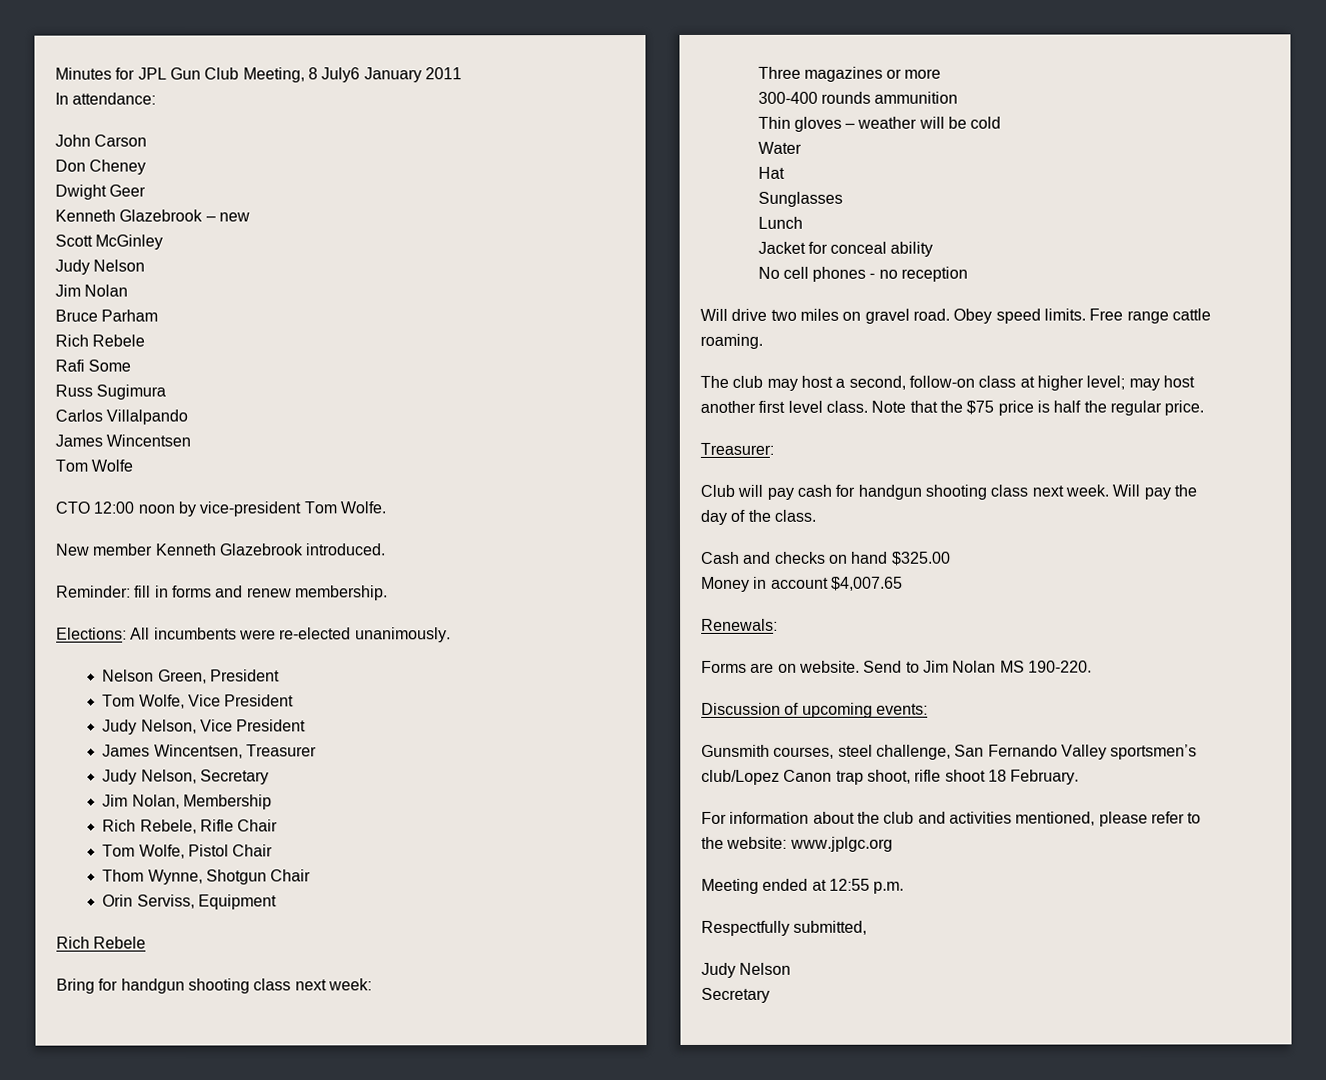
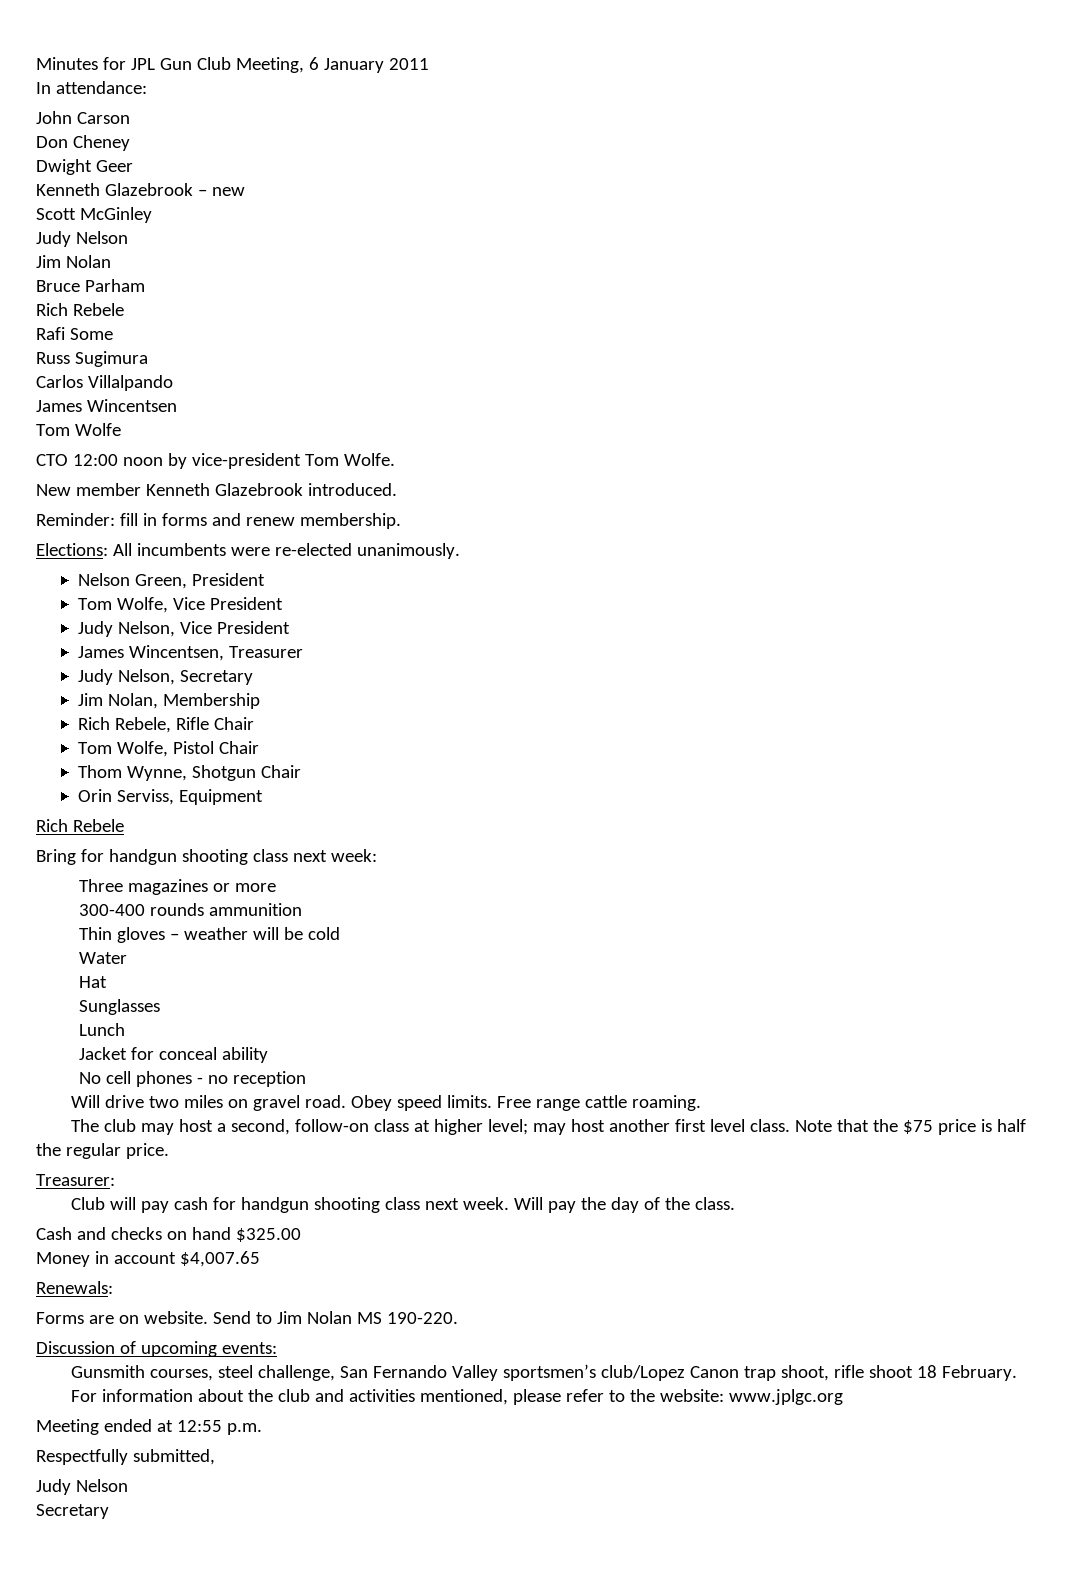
- Minutes for JPL Gun Club Meeting, 8 July6 January 2011
+ Minutes for JPL Gun Club Meeting, 6 January 2011

